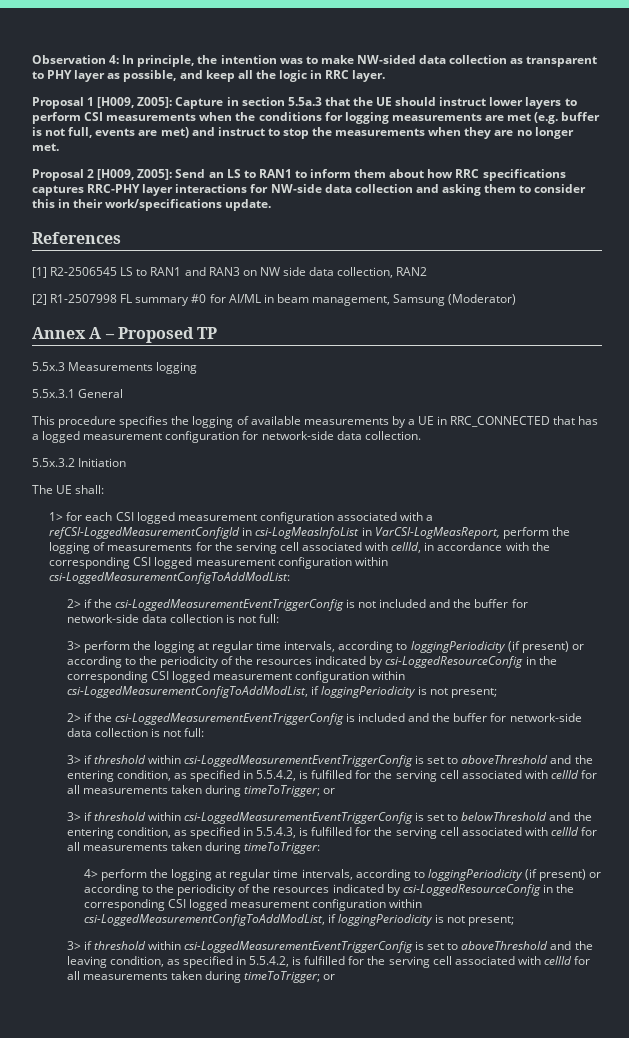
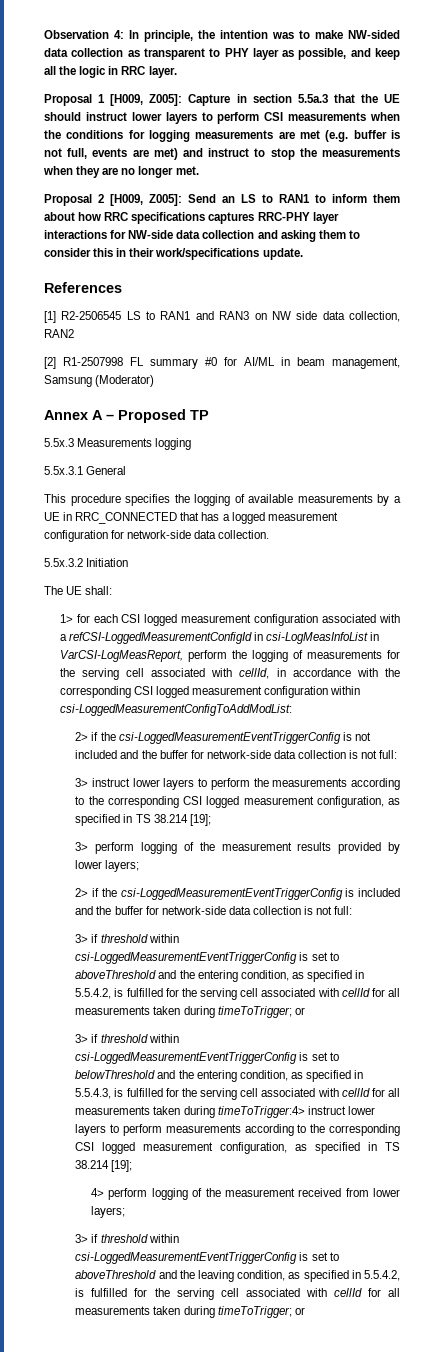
- 3> perform the logging at regular time intervals, according to loggingPeriodicity (if present) or according to the periodicity of the resources indicated by csi-LoggedResourceConfig in the corresponding CSI logged measurement configuration within csi-LoggedMeasurementConfigToAddModList, if loggingPeriodicity is not present;
+ 3> instruct lower layers to perform the measurements according to the corresponding CSI logged measurement configuration, as specified in TS 38.214 [19];
+ 3> perform logging of the measurement results provided by lower layers;
- 3> if threshold within csi-LoggedMeasurementEventTriggerConfig is set to belowThreshold and the entering condition, as specified in 5.5.4.3, is fulfilled for the serving cell associated with cellId for all measurements taken during timeToTrigger:
- 4> perform the logging at regular time intervals, according to loggingPeriodicity (if present) or according to the periodicity of the resources indicated by csi-LoggedResourceConfig in the corresponding CSI logged measurement configuration within csi-LoggedMeasurementConfigToAddModList, if loggingPeriodicity is not present;
+ 3> if threshold within csi-LoggedMeasurementEventTriggerConfig is set to belowThreshold and the entering condition, as specified in 5.5.4.3, is fulfilled for the serving cell associated with cellId for all measurements taken during timeToTrigger:4> instruct lower layers to perform measurements according to the corresponding CSI logged measurement configuration, as specified in TS 38.214 [19];
+ 4> perform logging of the measurement received from lower layers;

